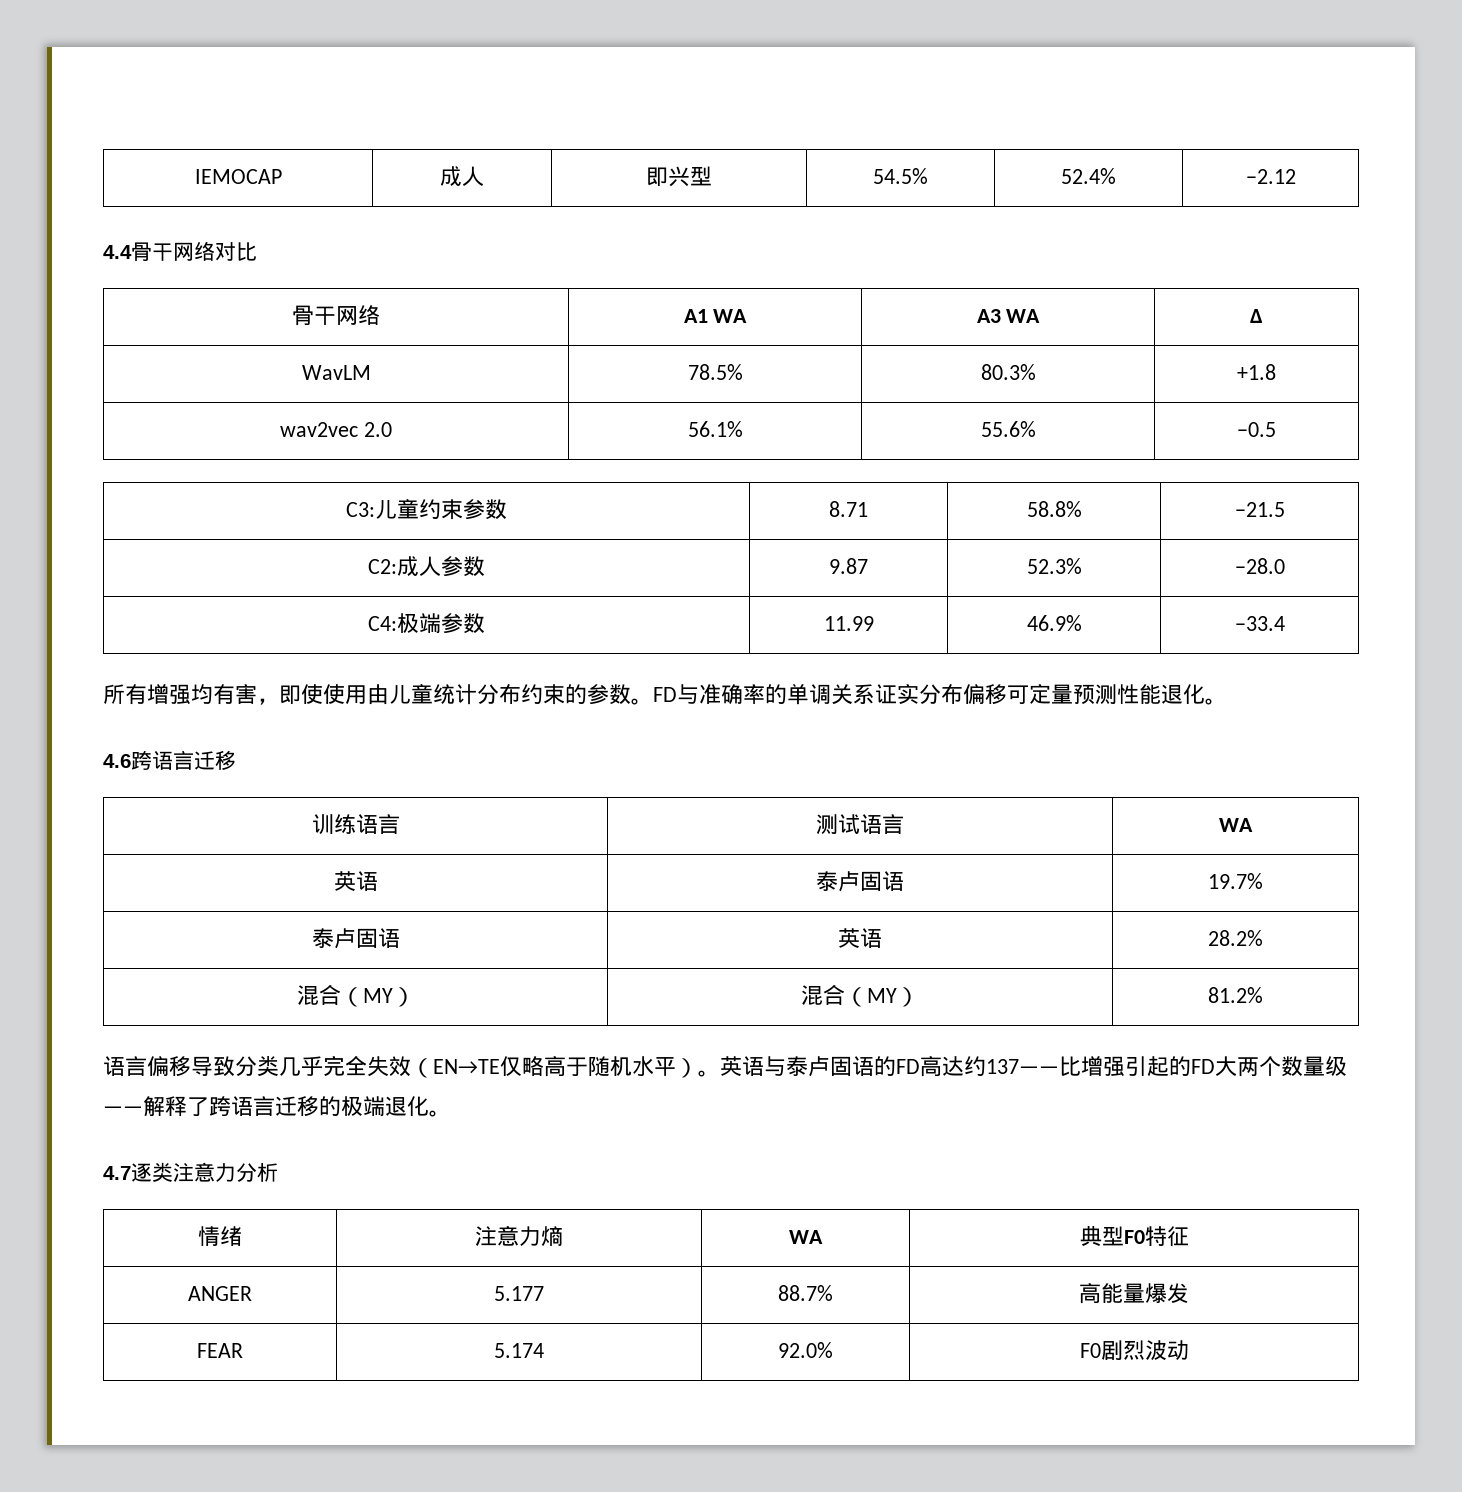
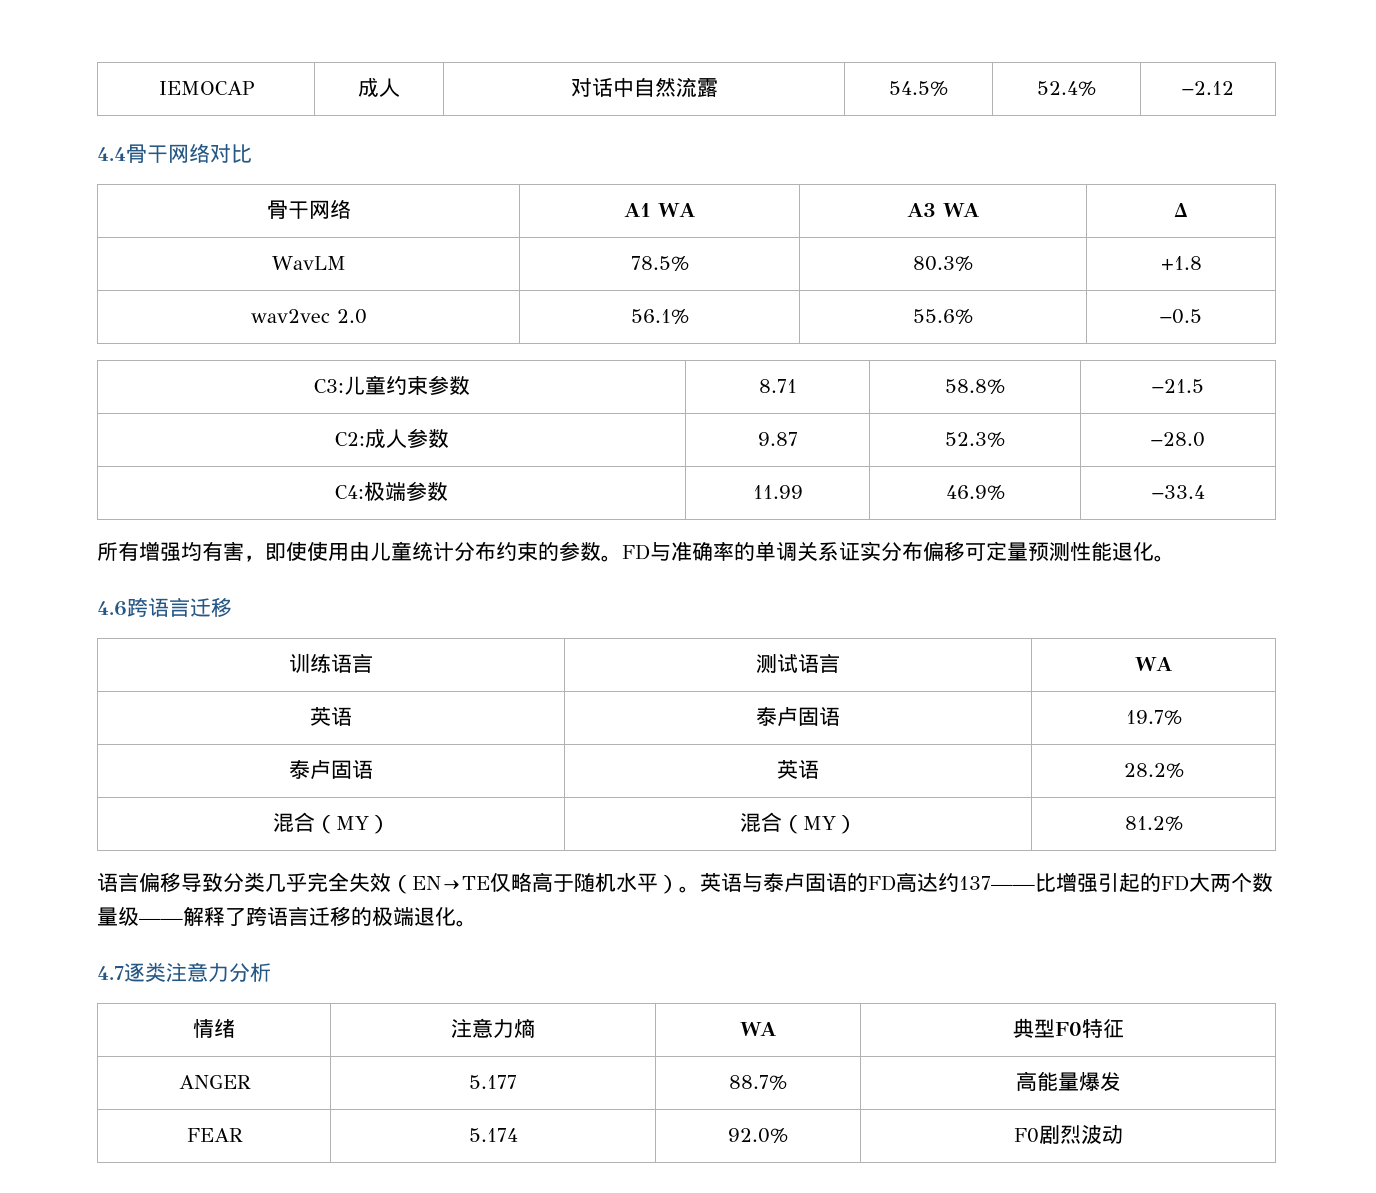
- IEMOCAP | 成人 | 即兴型 | 54.5% | 52.4% | −2.12
+ IEMOCAP | 成人 | 对话中自然流露 | 54.5% | 52.4% | −2.12

